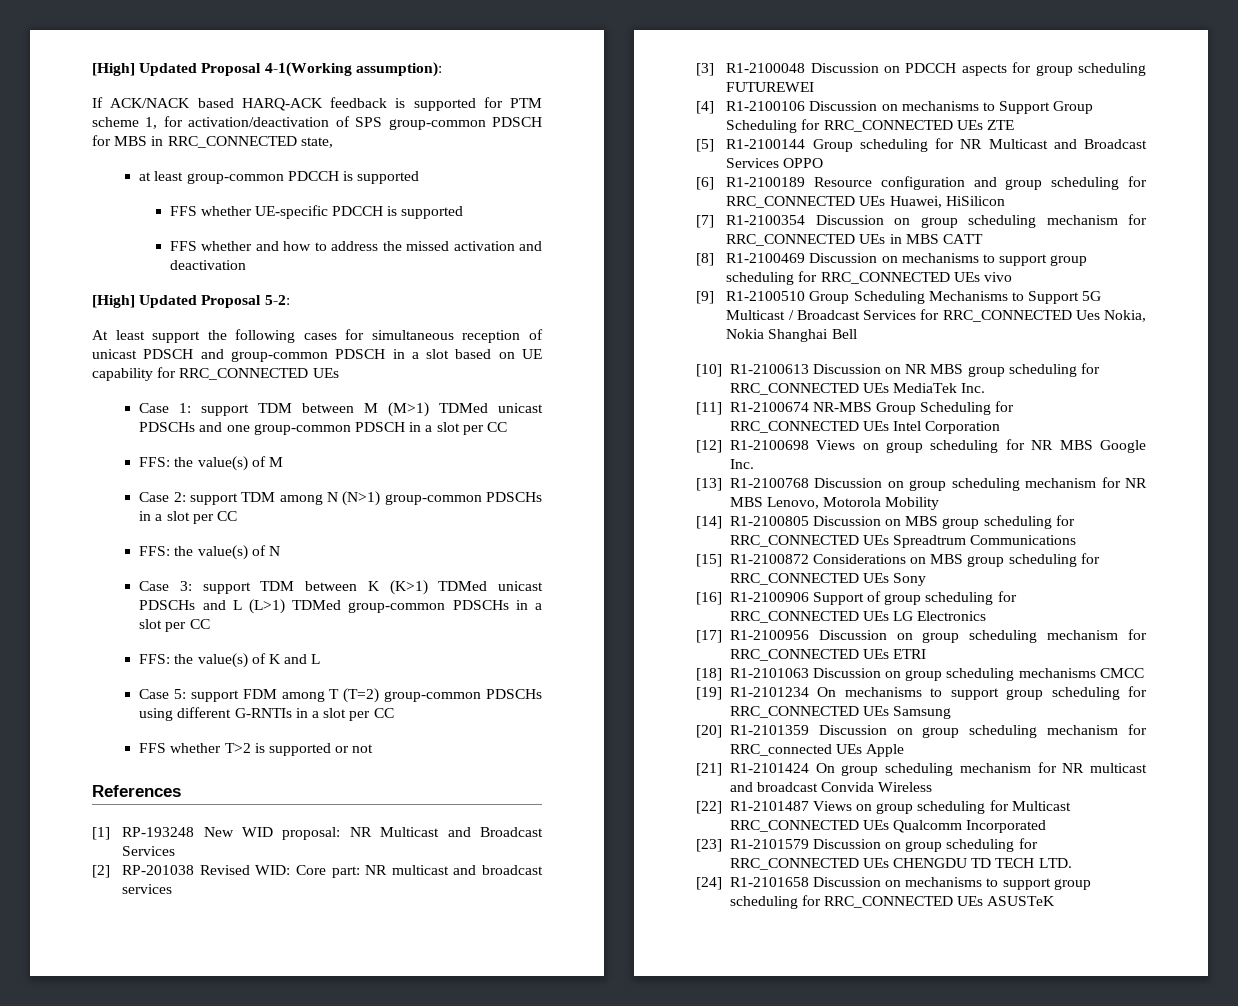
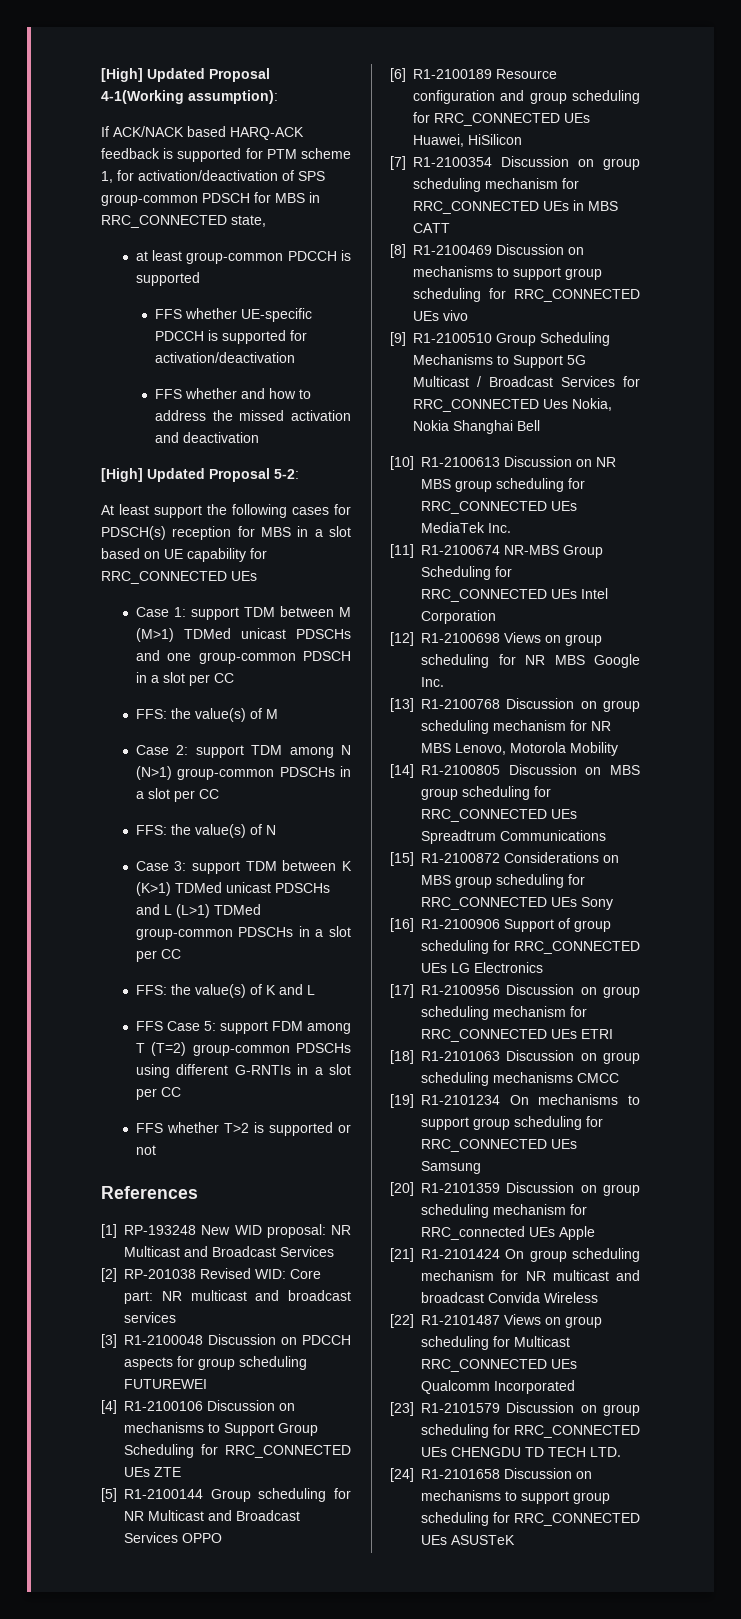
- FFS whether UE-specific PDCCH is supported
+ FFS whether UE-specific PDCCH is supported for activation/deactivation
- At least support the following cases for simultaneous reception of unicast PDSCH and group-common PDSCH in a slot based on UE capability for RRC_CONNECTED UEs
+ At least support the following cases for PDSCH(s) reception for MBS in a slot based on UE capability for RRC_CONNECTED UEs
- Case 5: support FDM among T (T=2) group-common PDSCHs using different G-RNTIs in a slot per CC
+ FFS Case 5: support FDM among T (T=2) group-common PDSCHs using different G-RNTIs in a slot per CC

